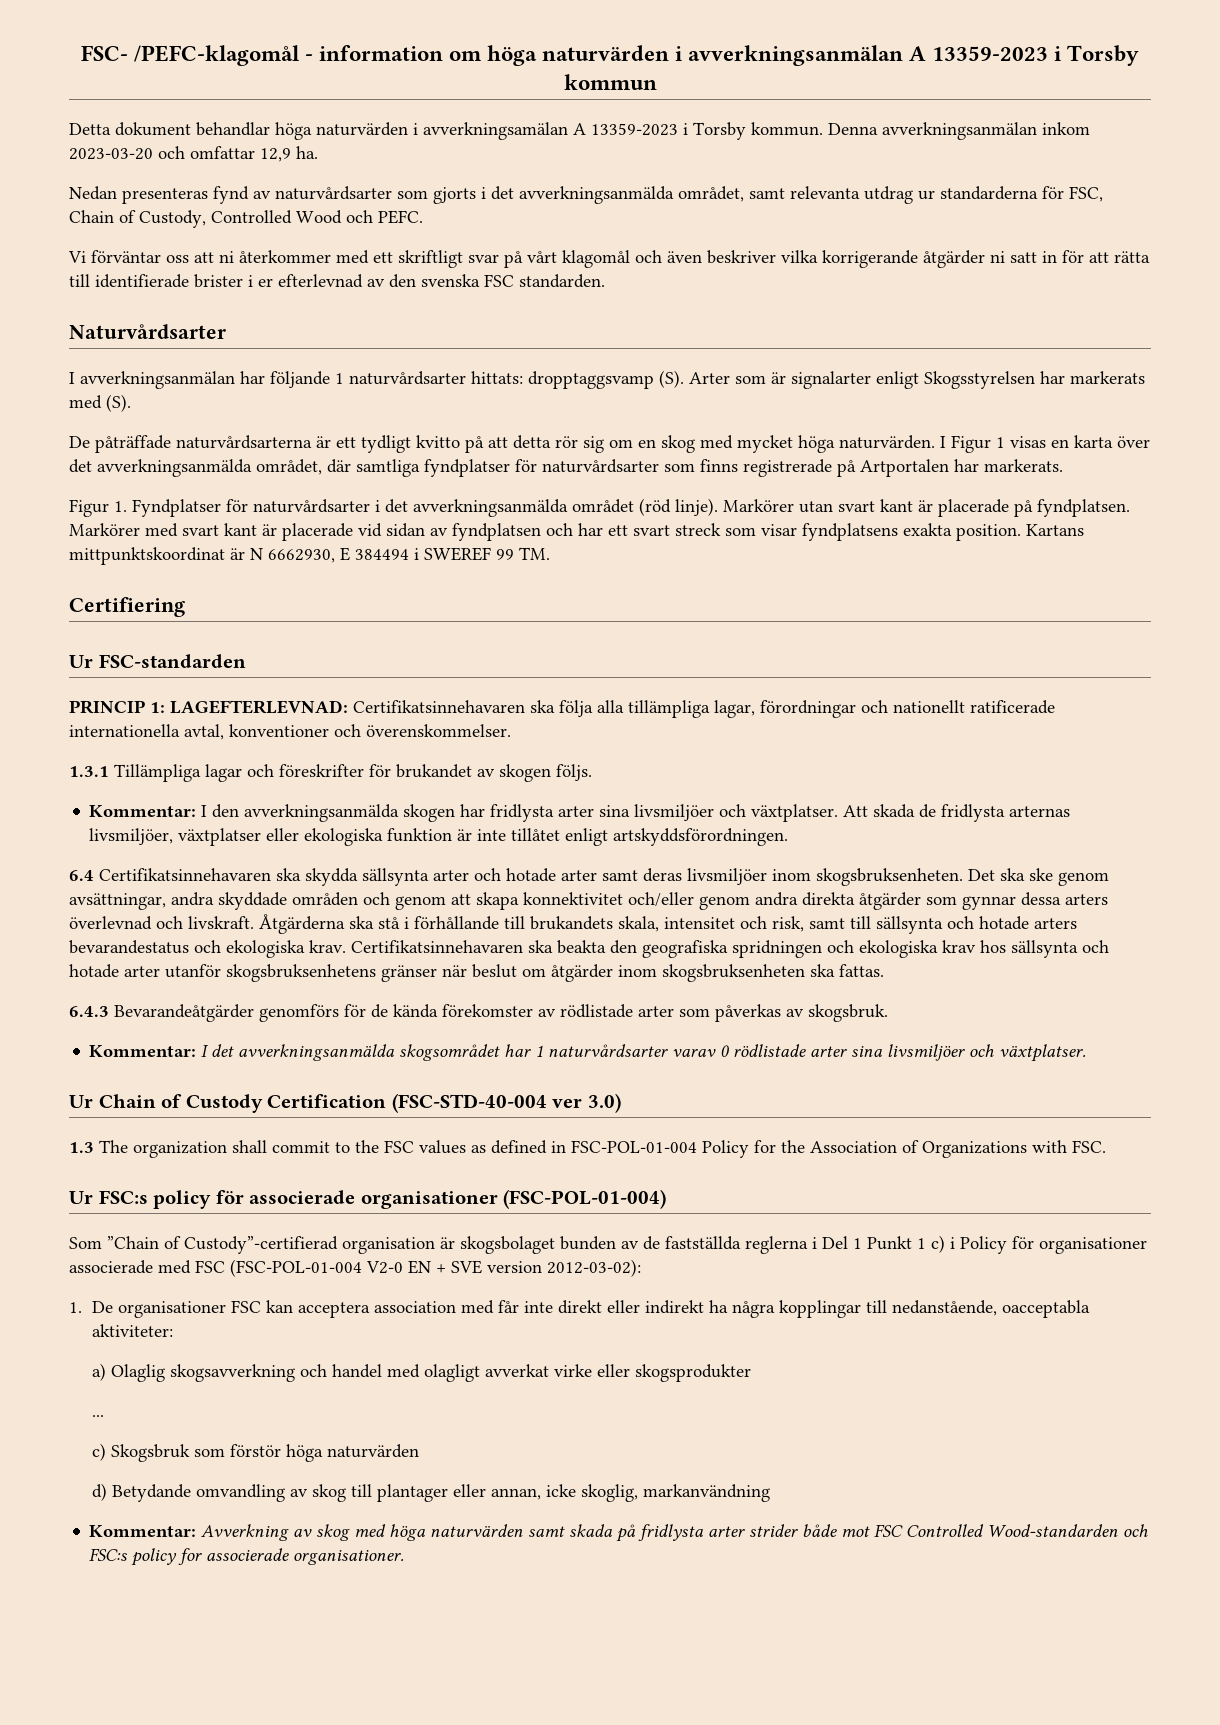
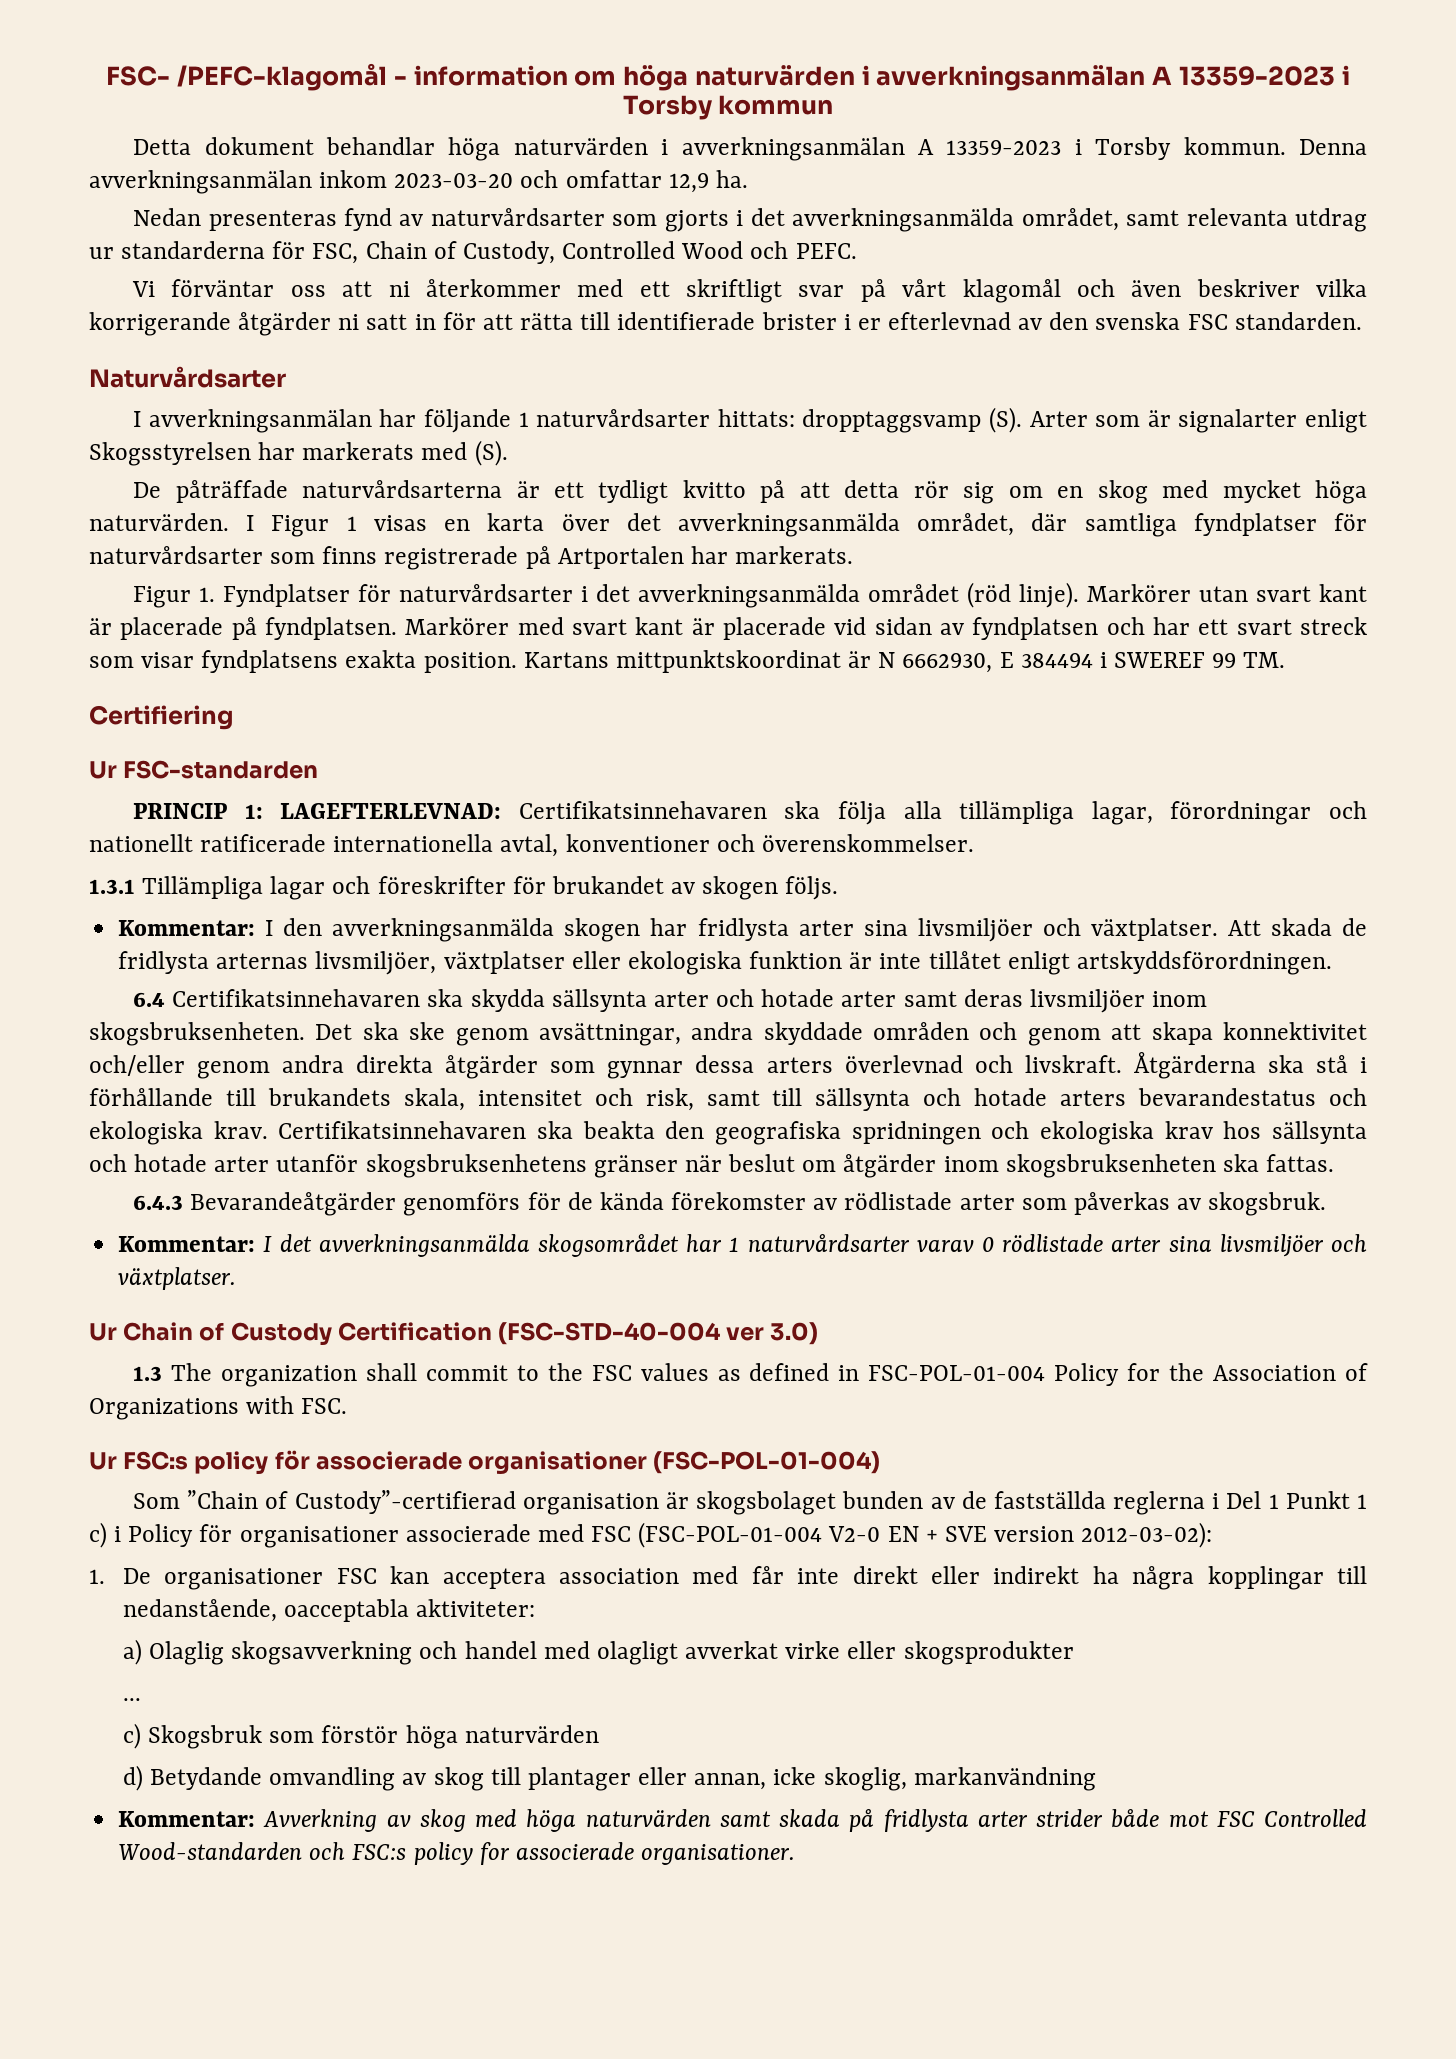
- Detta dokument behandlar höga naturvärden i avverkningsamälan A 13359-2023 i Torsby kommun.
+ Detta dokument behandlar höga naturvärden i avverkningsanmälan A 13359-2023 i Torsby kommun.

